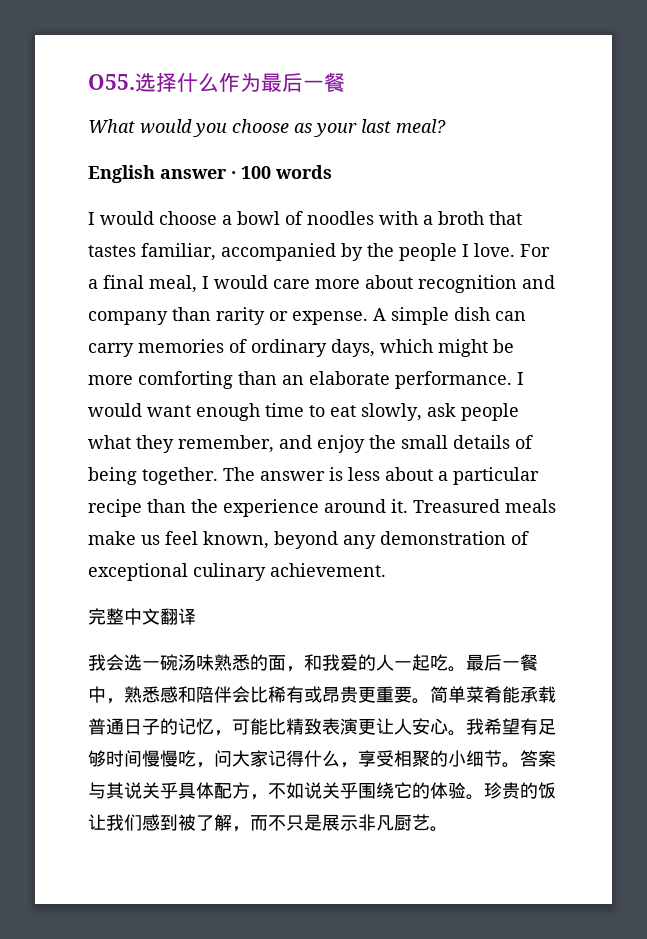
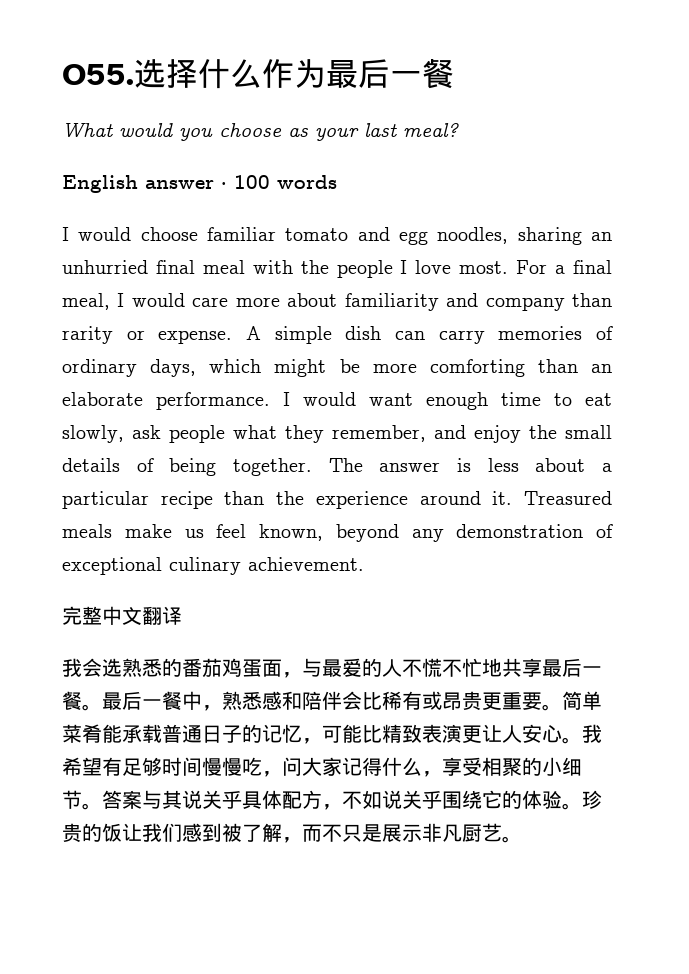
- I would choose a bowl of noodles with a broth that tastes familiar, accompanied by the people I love.
+ I would choose familiar tomato and egg noodles, sharing an unhurried final meal with the people I love most.
- For a final meal, I would care more about recognition and company than rarity or expense.
+ For a final meal, I would care more about familiarity and company than rarity or expense.
- 我会选一碗汤味熟悉的面，和我爱的人一起吃。
+ 我会选熟悉的番茄鸡蛋面，与最爱的人不慌不忙地共享最后一餐。

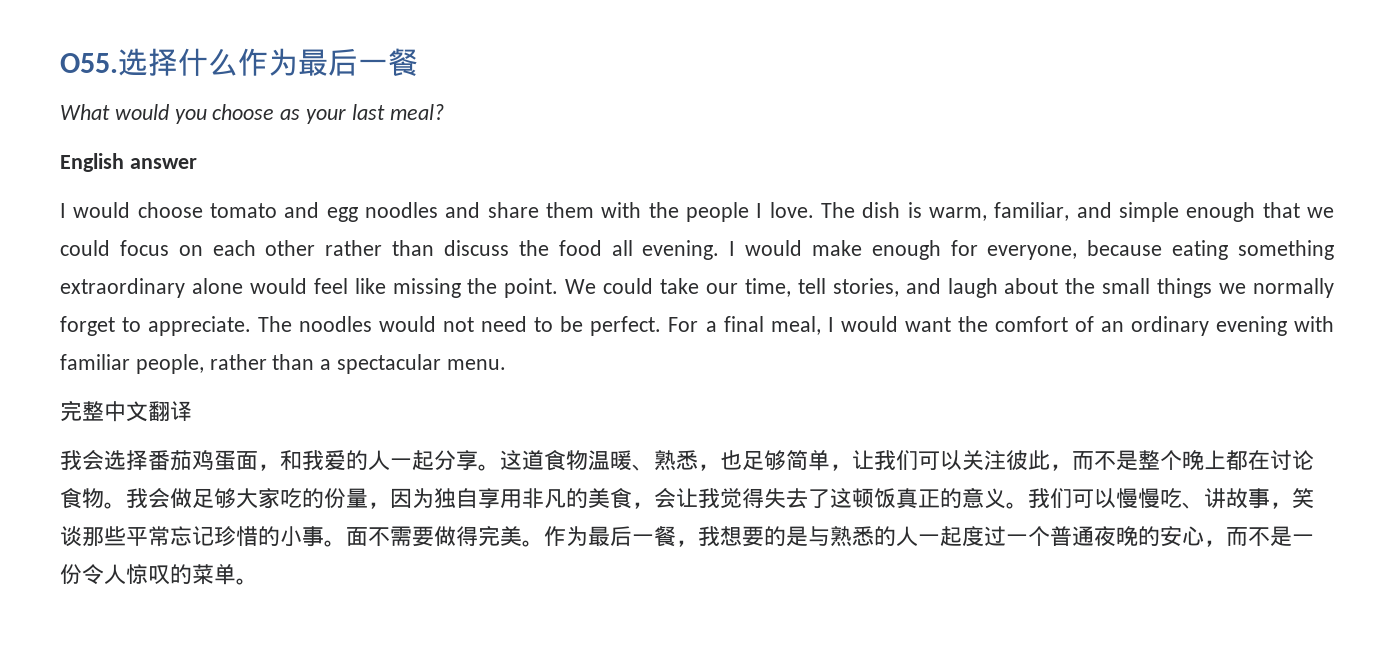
- English answer · 100 words
+ English answer
- I would choose familiar tomato and egg noodles, sharing an unhurried final meal with the people I love most.
+ I would choose tomato and egg noodles and share them with the people I love. The dish is warm, familiar, and simple enough that we could focus on each other rather than discuss the food all evening. I would make enough for everyone, because eating something extraordinary alone would feel like missing the point. We could take our time, tell stories, and laugh about the small things we normally forget to appreciate. The noodles would not need to be perfect.
- For a final meal, I would care more about familiarity and company than rarity or expense. A simple dish can carry memories of ordinary days, which might be more comforting than an elaborate performance. I would want enough time to eat slowly, ask people what they remember, and enjoy the small details of being together. The answer is less about a particular recipe than the experience around it. Treasured meals make us feel known, beyond any demonstration of exceptional culinary achievement.
+ For a final meal, I would want the comfort of an ordinary evening with familiar people, rather than a spectacular menu.
- 我会选熟悉的番茄鸡蛋面，与最爱的人不慌不忙地共享最后一餐。最后一餐中，熟悉感和陪伴会比稀有或昂贵更重要。简单菜肴能承载普通日子的记忆，可能比精致表演更让人安心。我希望有足够时间慢慢吃，问大家记得什么，享受相聚的小细节。答案与其说关乎具体配方，不如说关乎围绕它的体验。珍贵的饭让我们感到被了解，而不只是展示非凡厨艺。
+ 我会选择番茄鸡蛋面，和我爱的人一起分享。这道食物温暖、熟悉，也足够简单，让我们可以关注彼此，而不是整个晚上都在讨论食物。我会做足够大家吃的份量，因为独自享用非凡的美食，会让我觉得失去了这顿饭真正的意义。我们可以慢慢吃、讲故事，笑谈那些平常忘记珍惜的小事。面不需要做得完美。作为最后一餐，我想要的是与熟悉的人一起度过一个普通夜晚的安心，而不是一份令人惊叹的菜单。

